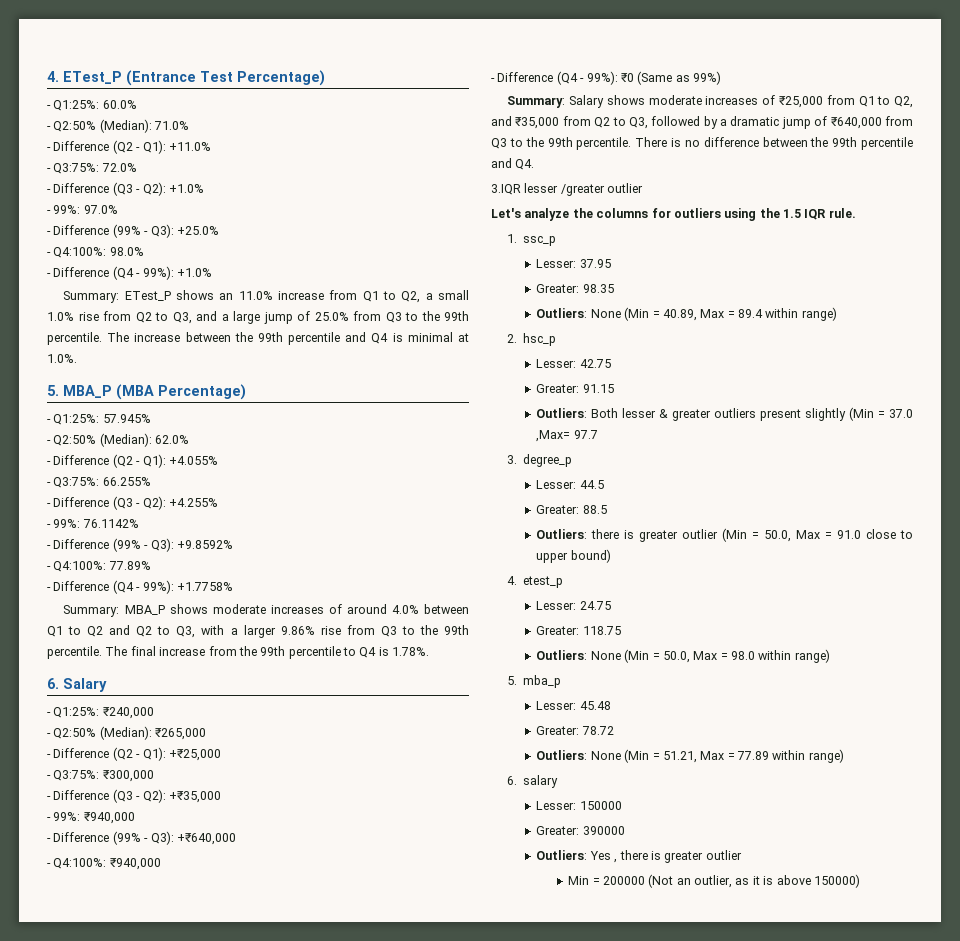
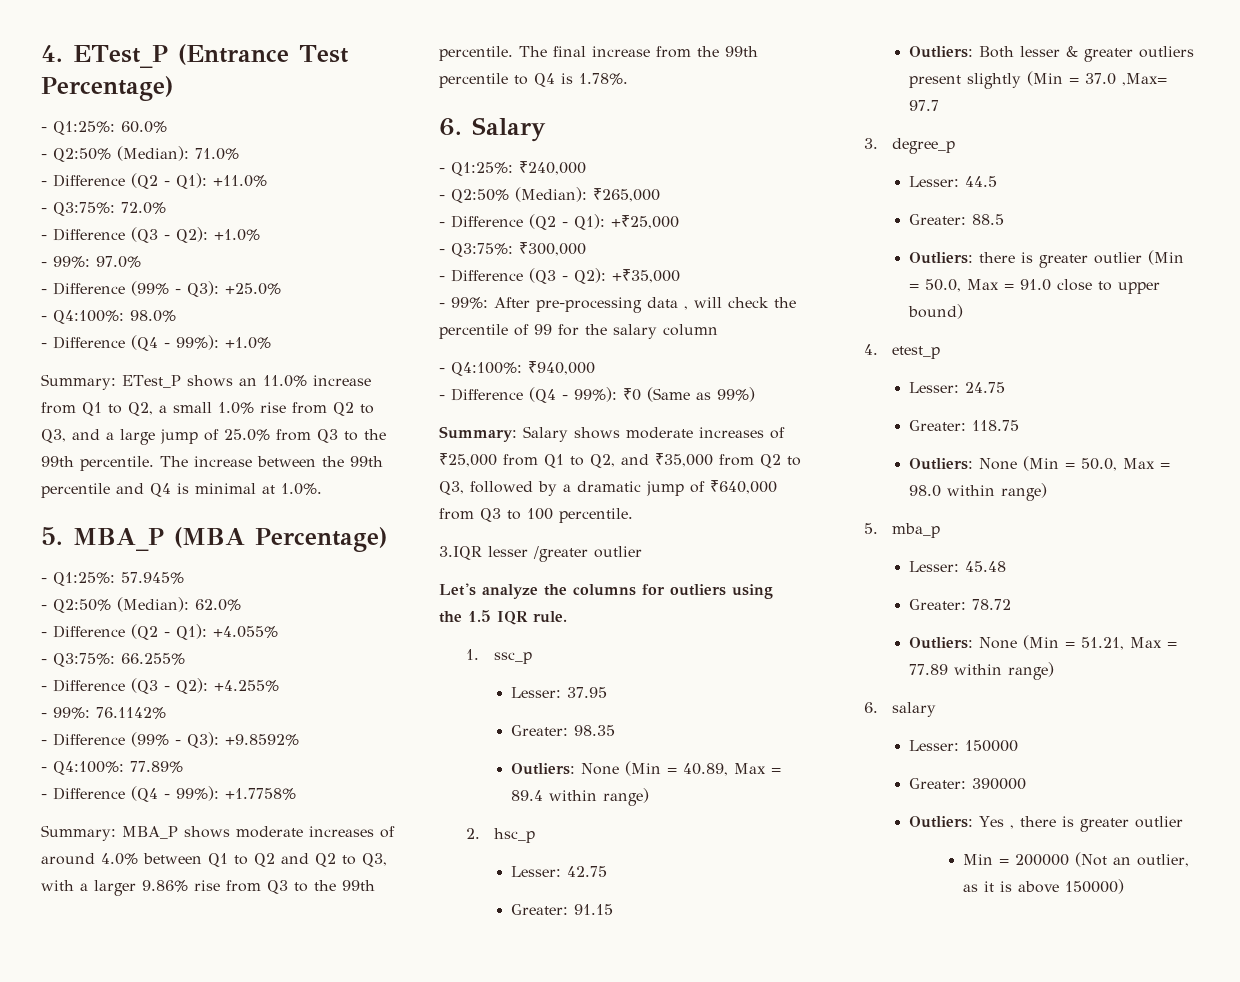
- - 99%: ₹940,000
- - Difference (99% - Q3): +₹640,000
+ - 99%: After pre-processing data , will check the percentile of 99 for the salary column
- Summary: Salary shows moderate increases of ₹25,000 from Q1 to Q2, and ₹35,000 from Q2 to Q3, followed by a dramatic jump of ₹640,000 from Q3 to the 99th percentile. There is no difference between the 99th percentile and Q4.
+ Summary: Salary shows moderate increases of ₹25,000 from Q1 to Q2, and ₹35,000 from Q2 to Q3, followed by a dramatic jump of ₹640,000 from Q3 to 100 percentile.

